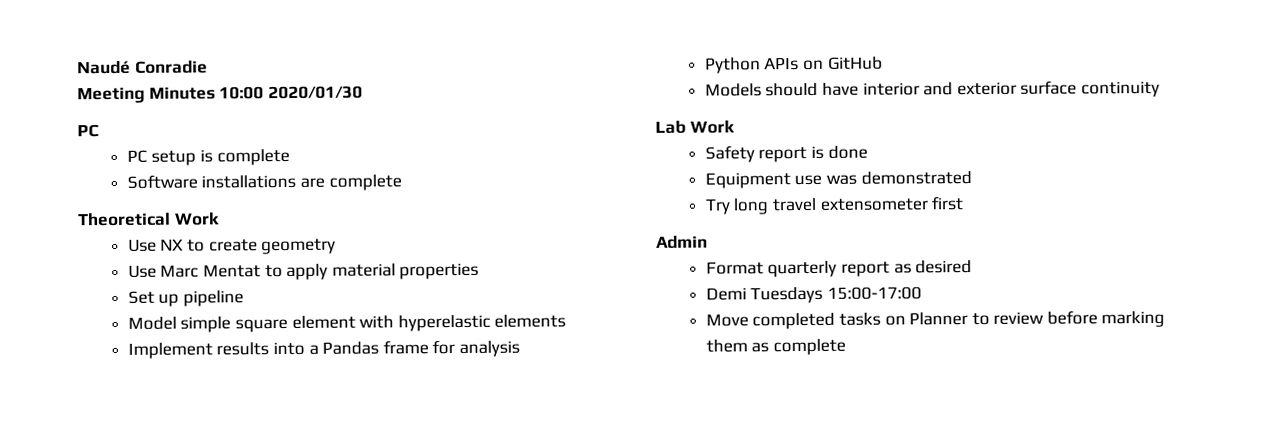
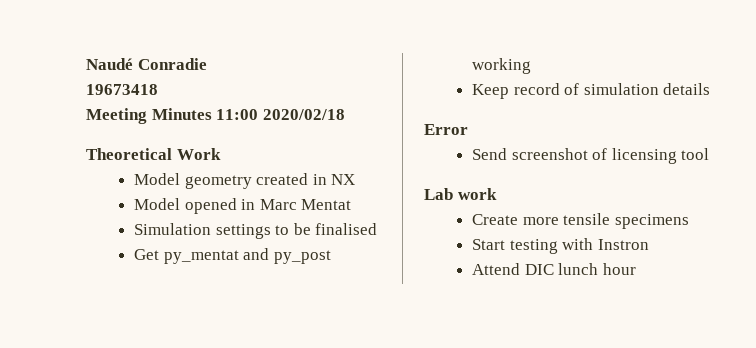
+ 19673418
- Meeting Minutes 10:00 2020/01/30
- PC
- PC setup is complete
- Software installations are complete
+ Meeting Minutes 11:00 2020/02/18
  Theoretical Work
- Use NX to create geometry
- Use Marc Mentat to apply material properties
- Set up pipeline
- Model simple square element with hyperelastic elements
- Implement results into a Pandas frame for analysis
- Python APIs on GitHub
- Models should have interior and exterior surface continuity
- Lab Work
- Safety report is done
- Equipment use was demonstrated
- Try long travel extensometer first
- Admin
- Format quarterly report as desired
- Demi Tuesdays 15:00-17:00
- Move completed tasks on Planner to review before marking them as complete
+ Model geometry created in NX
+ Model opened in Marc Mentat
+ Simulation settings to be finalised
+ Get py_mentat and py_post working
+ Keep record of simulation details
+ Error
+ Send screenshot of licensing tool
+ Lab work
+ Create more tensile specimens
+ Start testing with Instron
+ Attend DIC lunch hour

